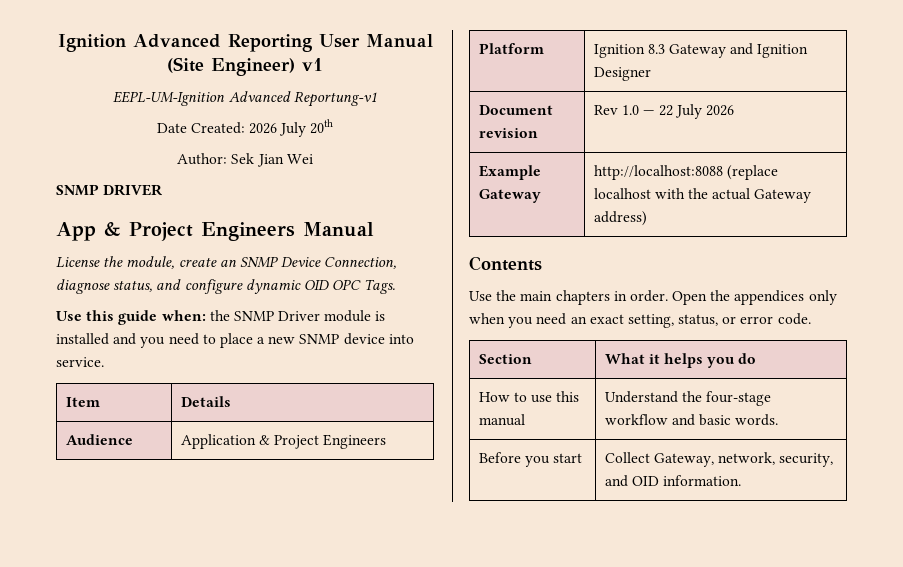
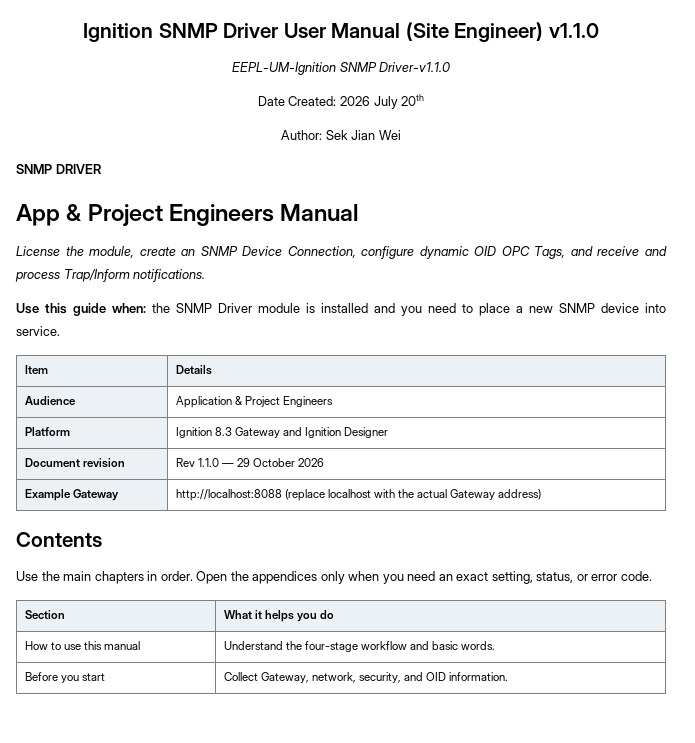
- Ignition Advanced Reporting User Manual (Site Engineer) v1
+ Ignition SNMP Driver User Manual (Site Engineer) v1.1.0
- EEPL-UM-Ignition Advanced Reportung-v1
+ EEPL-UM-Ignition SNMP Driver-v1.1.0
- License the module, create an SNMP Device Connection, diagnose status, and configure dynamic OID OPC Tags.
+ License the module, create an SNMP Device Connection, configure dynamic OID OPC Tags, and receive and process Trap/Inform notifications.
- Document revision | Rev 1.0 — 22 July 2026
+ Document revision | Rev 1.1.0 — 29 October 2026

